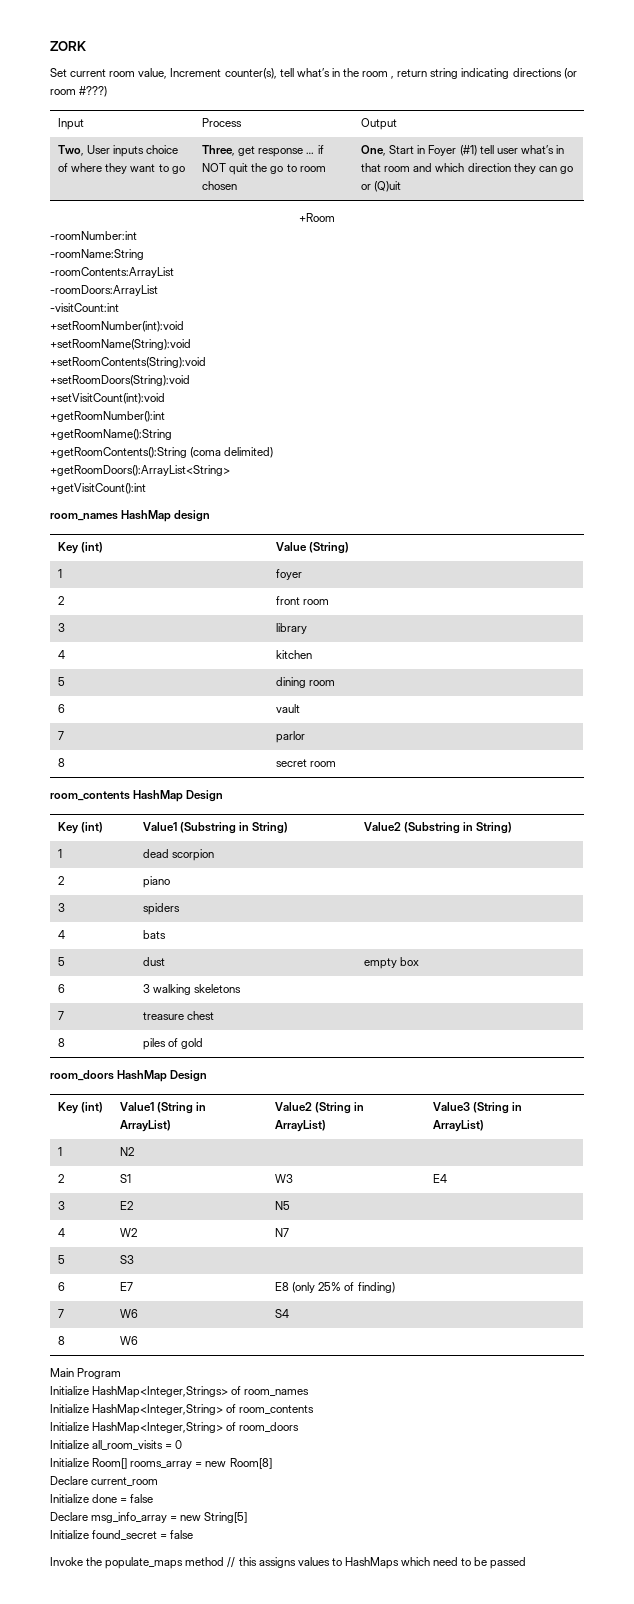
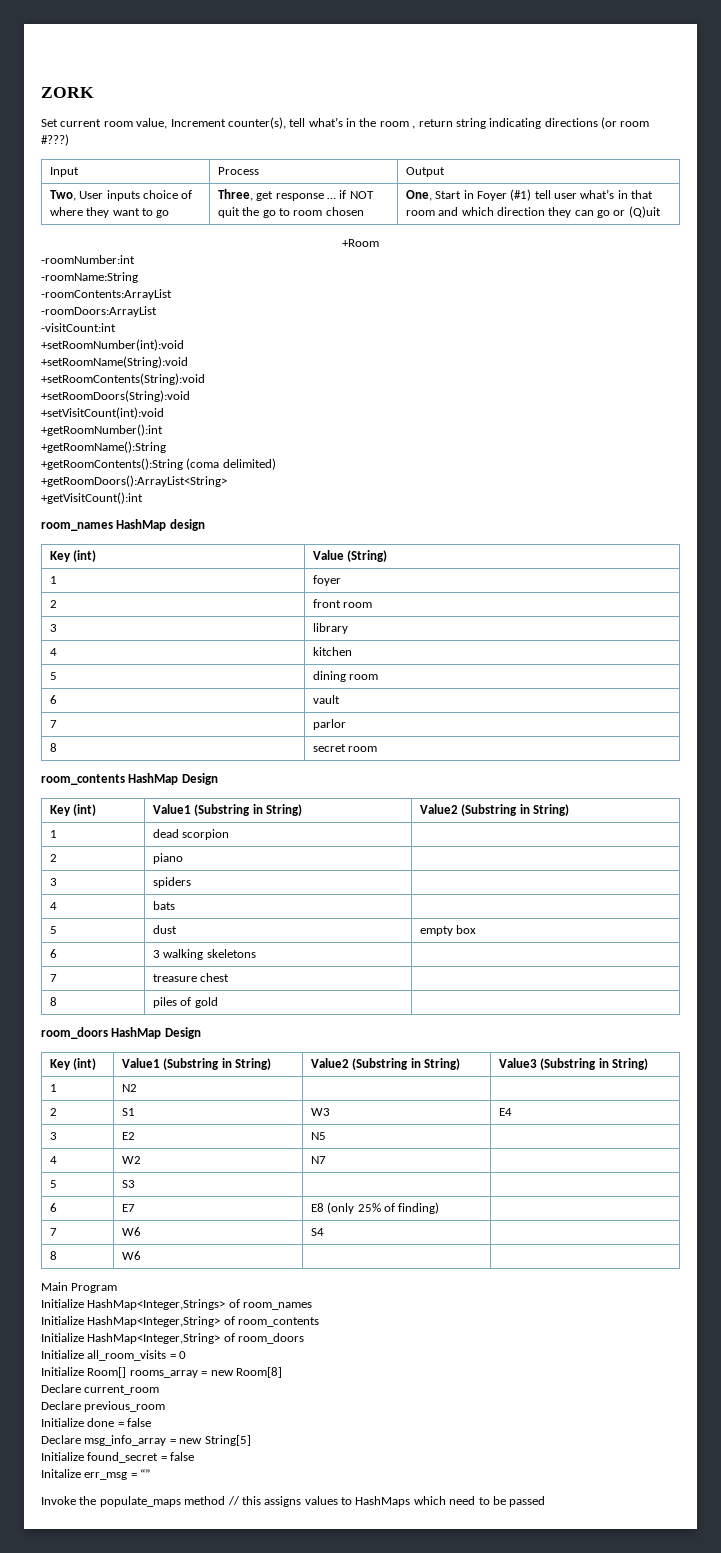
- Key (int) | Value1 (String in ArrayList) | Value2 (String in ArrayList) | Value3 (String in ArrayList)
+ Key (int) | Value1 (Substring in String) | Value2 (Substring in String) | Value3 (Substring in String)
+ Declare previous_room
+ Initalize err_msg = “”

